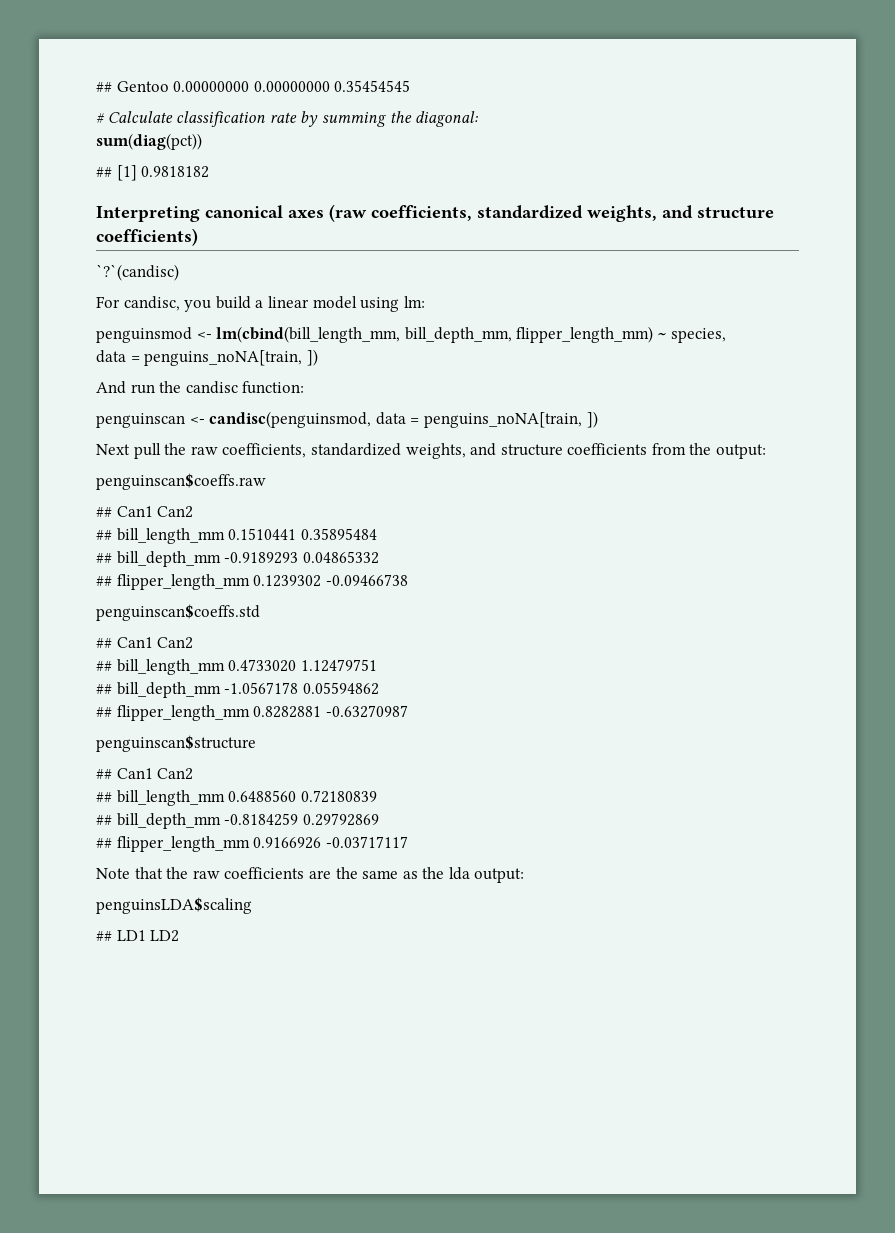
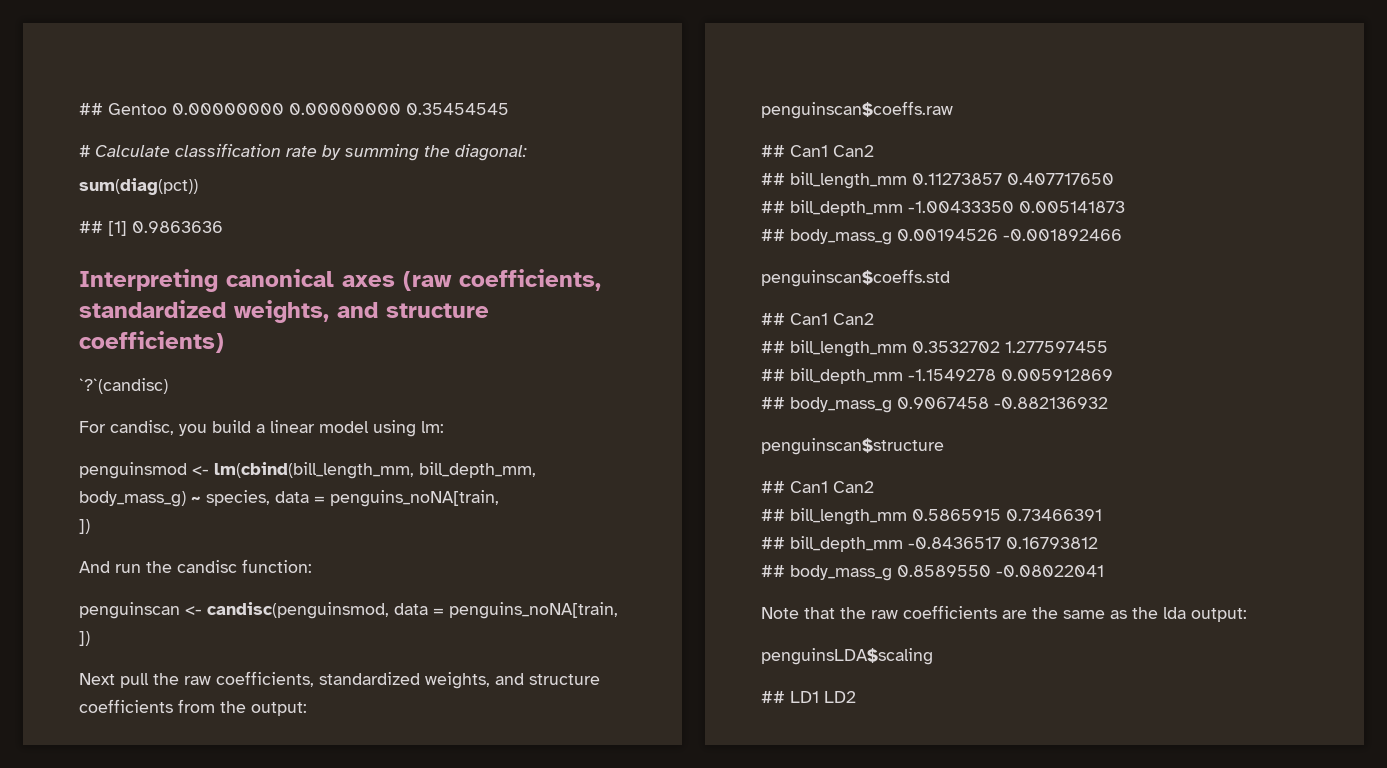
- ## [1] 0.9818182
+ ## [1] 0.9863636
- penguinsmod <- lm(cbind(bill_length_mm, bill_depth_mm, flipper_length_mm) ~ species,
- data = penguins_noNA[train, ])
+ penguinsmod <- lm(cbind(bill_length_mm, bill_depth_mm, body_mass_g) ~ species, data = penguins_noNA[train,
+ ])
- ## bill_length_mm 0.1510441 0.35895484
- ## bill_depth_mm -0.9189293 0.04865332
- ## flipper_length_mm 0.1239302 -0.09466738
+ ## bill_length_mm 0.11273857 0.407717650
+ ## bill_depth_mm -1.00433350 0.005141873
+ ## body_mass_g 0.00194526 -0.001892466
- ## bill_length_mm 0.4733020 1.12479751
- ## bill_depth_mm -1.0567178 0.05594862
- ## flipper_length_mm 0.8282881 -0.63270987
+ ## bill_length_mm 0.3532702 1.277597455
+ ## bill_depth_mm -1.1549278 0.005912869
+ ## body_mass_g 0.9067458 -0.882136932
- ## bill_length_mm 0.6488560 0.72180839
- ## bill_depth_mm -0.8184259 0.29792869
- ## flipper_length_mm 0.9166926 -0.03717117
+ ## bill_length_mm 0.5865915 0.73466391
+ ## bill_depth_mm -0.8436517 0.16793812
+ ## body_mass_g 0.8589550 -0.08022041

